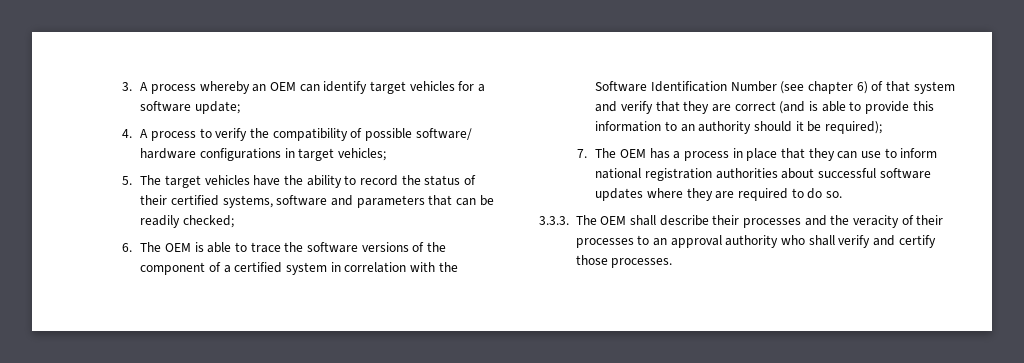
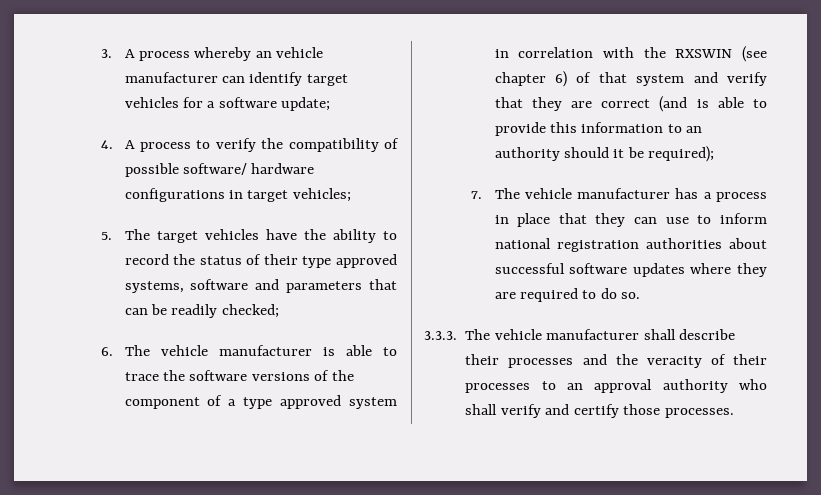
- 3. A process whereby an OEM can identify target vehicles for a software update;
+ 3. A process whereby an vehicle manufacturer can identify target vehicles for a software update;
- 5. The target vehicles have the ability to record the status of their certified systems, software and parameters that can be readily checked;
+ 5. The target vehicles have the ability to record the status of their type approved systems, software and parameters that can be readily checked;
- 6. The OEM is able to trace the software versions of the component of a certified system in correlation with the Software Identification Number (see chapter 6) of that system and verify that they are correct (and is able to provide this information to an authority should it be required);
+ 6. The vehicle manufacturer is able to trace the software versions of the component of a type approved system in correlation with the RXSWIN (see chapter 6) of that system and verify that they are correct (and is able to provide this information to an authority should it be required);
- 7. The OEM has a process in place that they can use to inform national registration authorities about successful software updates where they are required to do so.
+ 7. The vehicle manufacturer has a process in place that they can use to inform national registration authorities about successful software updates where they are required to do so.
- 3.3.3. The OEM shall describe their processes and the veracity of their processes to an approval authority who shall verify and certify those processes.
+ 3.3.3. The vehicle manufacturer shall describe their processes and the veracity of their processes to an approval authority who shall verify and certify those processes.

